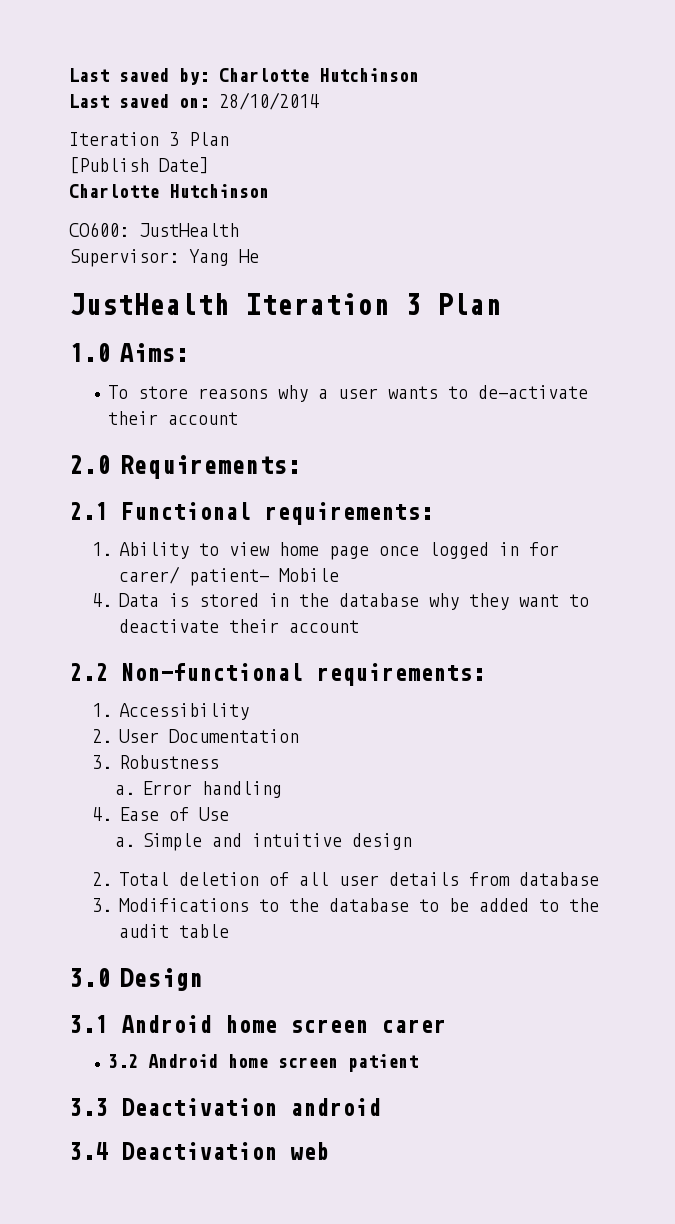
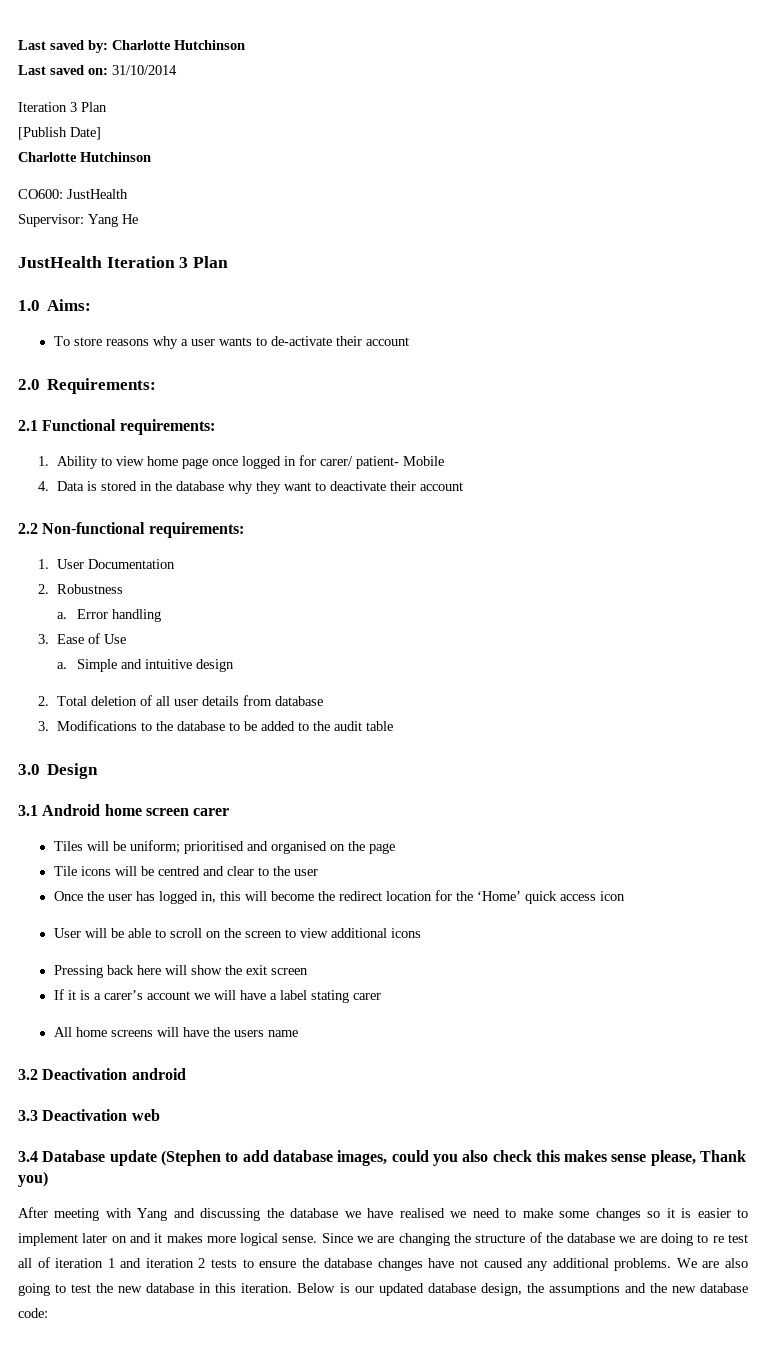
- Last saved on: 28/10/2014
+ Last saved on: 31/10/2014
- 1. Accessibility
- 2. User Documentation
+ 1. User Documentation
- 3. Robustness
+ 2. Robustness
- 4. Ease of Use
+ 3. Ease of Use
- 3.2 Android home screen patient
+ Tiles will be uniform; prioritised and organised on the page
+ Tile icons will be centred and clear to the user
+ Once the user has logged in, this will become the redirect location for the ‘Home’ quick access icon
+ User will be able to scroll on the screen to view additional icons
+ Pressing back here will show the exit screen
+ If it is a carer’s account we will have a label stating carer
+ All home screens will have the users name
+ 3.2 Deactivation android
- 3.3 Deactivation android
+ 3.3 Deactivation web
- 3.4 Deactivation web
+ 3.4 Database update (Stephen to add database images, could you also check this makes sense please, Thank you)
+ After meeting with Yang and discussing the database we have realised we need to make some changes so it is easier to implement later on and it makes more logical sense. Since we are changing the structure of the database we are doing to re test all of iteration 1 and iteration 2 tests to ensure the database changes have not caused any additional problems. We are also going to test the new database in this iteration. Below is our updated database design, the assumptions and the new database code:

